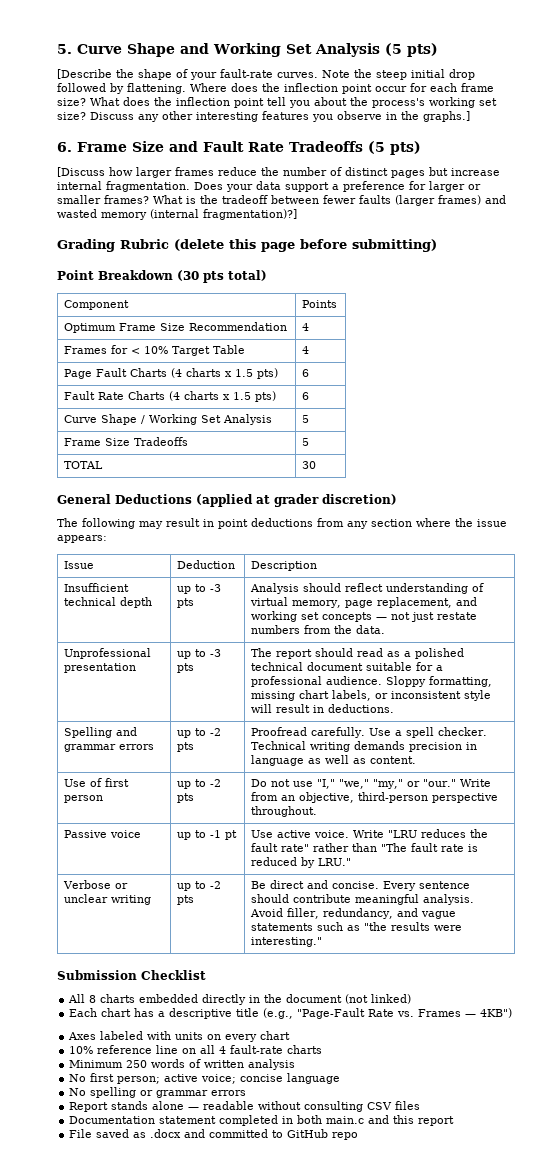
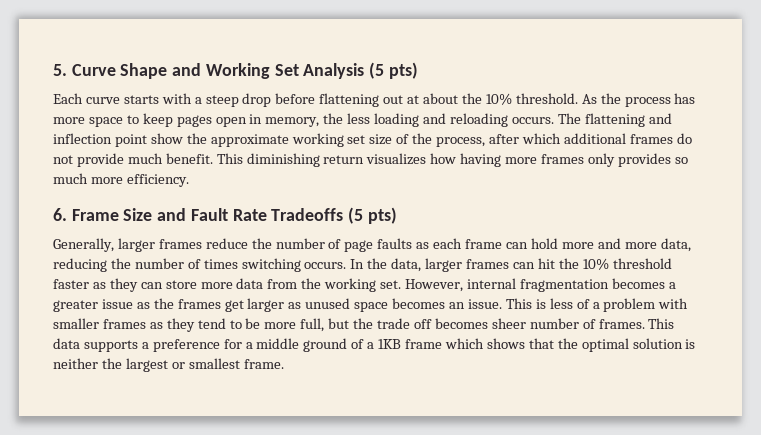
- [Describe the shape of your fault-rate curves. Note the steep initial drop followed by flattening. Where does the inflection point occur for each frame size? What does the inflection point tell you about the process's working set size? Discuss any other interesting features you observe in the graphs.]
+ Each curve starts with a steep drop before flattening out at about the 10% threshold. As the process has more space to keep pages open in memory, the less loading and reloading occurs. The flattening and inflection point show the approximate working set size of the process, after which additional frames do not provide much benefit. This diminishing return visualizes how having more frames only provides so much more efficiency.
- [Discuss how larger frames reduce the number of distinct pages but increase internal fragmentation. Does your data support a preference for larger or smaller frames? What is the tradeoff between fewer faults (larger frames) and wasted memory (internal fragmentation)?]
- Grading Rubric (delete this page before submitting)
- Point Breakdown (30 pts total)
- Component | Points
- Optimum Frame Size Recommendation | 4
- Frames for < 10% Target Table | 4
- Page Fault Charts (4 charts x 1.5 pts) | 6
- Fault Rate Charts (4 charts x 1.5 pts) | 6
- Curve Shape / Working Set Analysis | 5
- Frame Size Tradeoffs | 5
- TOTAL | 30
- General Deductions (applied at grader discretion)
- The following may result in point deductions from any section where the issue appears:
- Issue | Deduction | Description
- Insufficient technical depth | up to -3 pts | Analysis should reflect understanding of virtual memory, page replacement, and working set concepts — not just restate numbers from the data.
- Unprofessional presentation | up to -3 pts | The report should read as a polished technical document suitable for a professional audience. Sloppy formatting, missing chart labels, or inconsistent style will result in deductions.
- Spelling and grammar errors | up to -2 pts | Proofread carefully. Use a spell checker. Technical writing demands precision in language as well as content.
- Use of first person | up to -2 pts | Do not use "I," "we," "my," or "our." Write from an objective, third-person perspective throughout.
- Passive voice | up to -1 pt | Use active voice. Write "LRU reduces the fault rate" rather than "The fault rate is reduced by LRU."
- Verbose or unclear writing | up to -2 pts | Be direct and concise. Every sentence should contribute meaningful analysis. Avoid filler, redundancy, and vague statements such as "the results were interesting."
- Submission Checklist
- All 8 charts embedded directly in the document (not linked)
- Each chart has a descriptive title (e.g., "Page-Fault Rate vs. Frames — 4KB")
- Axes labeled with units on every chart
- 10% reference line on all 4 fault-rate charts
- Minimum 250 words of written analysis
- No first person; active voice; concise language
- No spelling or grammar errors
- Report stands alone — readable without consulting CSV files
- Documentation statement completed in both main.c and this report
- File saved as .docx and committed to GitHub repo
+ Generally, larger frames reduce the number of page faults as each frame can hold more and more data, reducing the number of times switching occurs. In the data, larger frames can hit the 10% threshold faster as they can store more data from the working set. However, internal fragmentation becomes a greater issue as the frames get larger as unused space becomes an issue. This is less of a problem with smaller frames as they tend to be more full, but the trade off becomes sheer number of frames. This data supports a preference for a middle ground of a 1KB frame which shows that the optimal solution is neither the largest or smallest frame.

